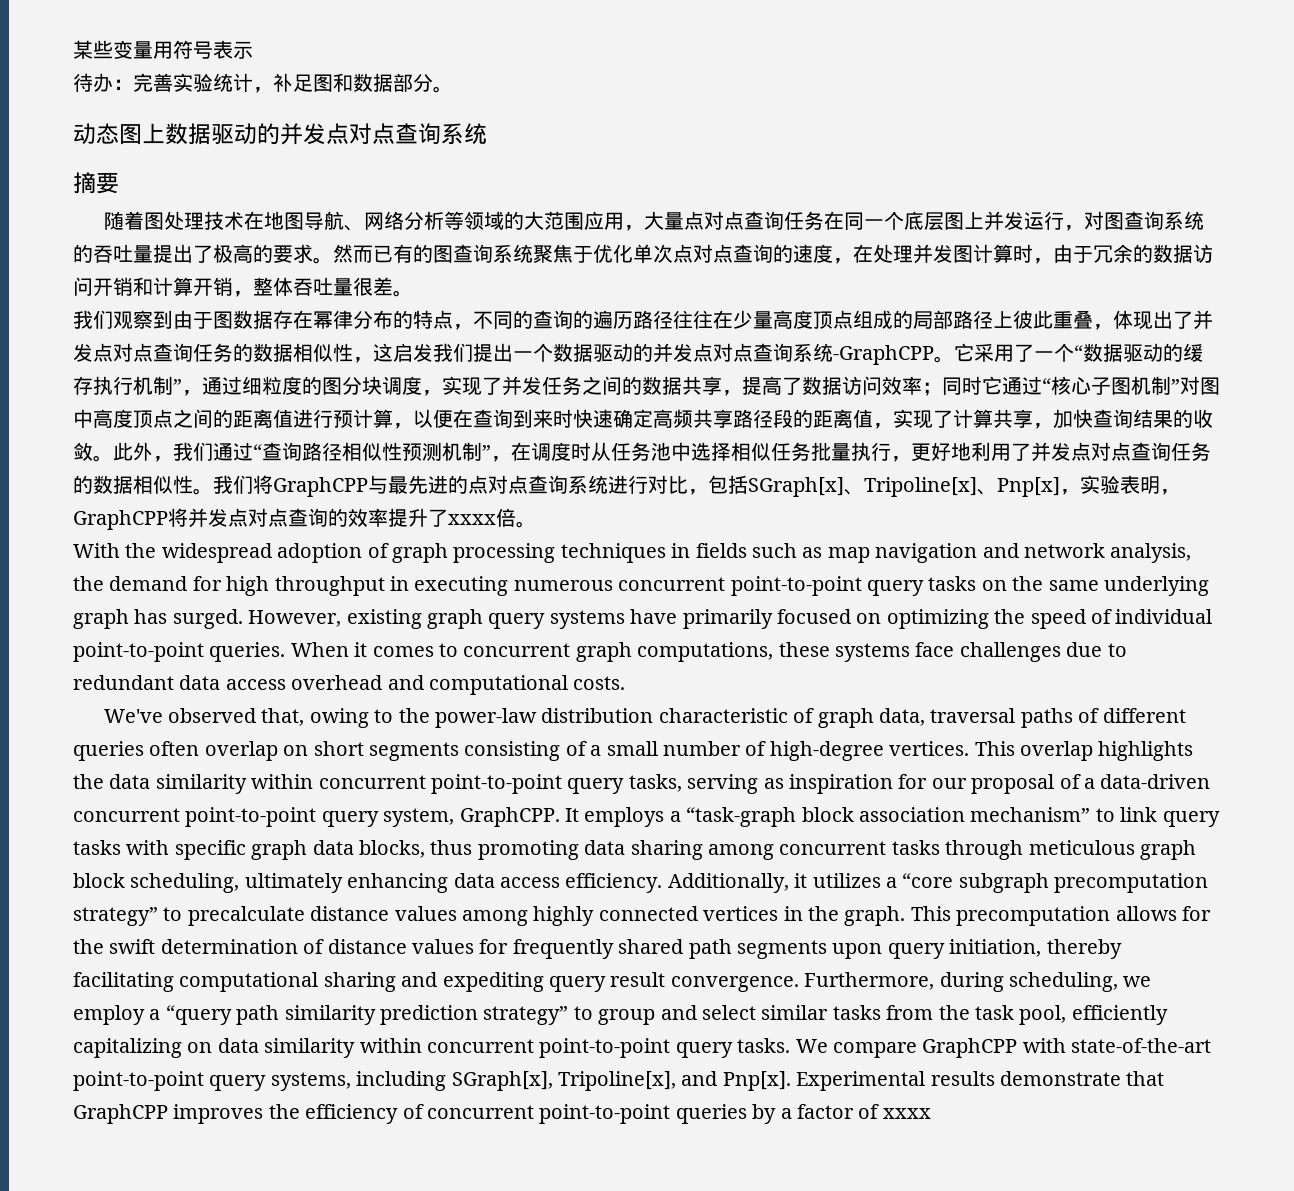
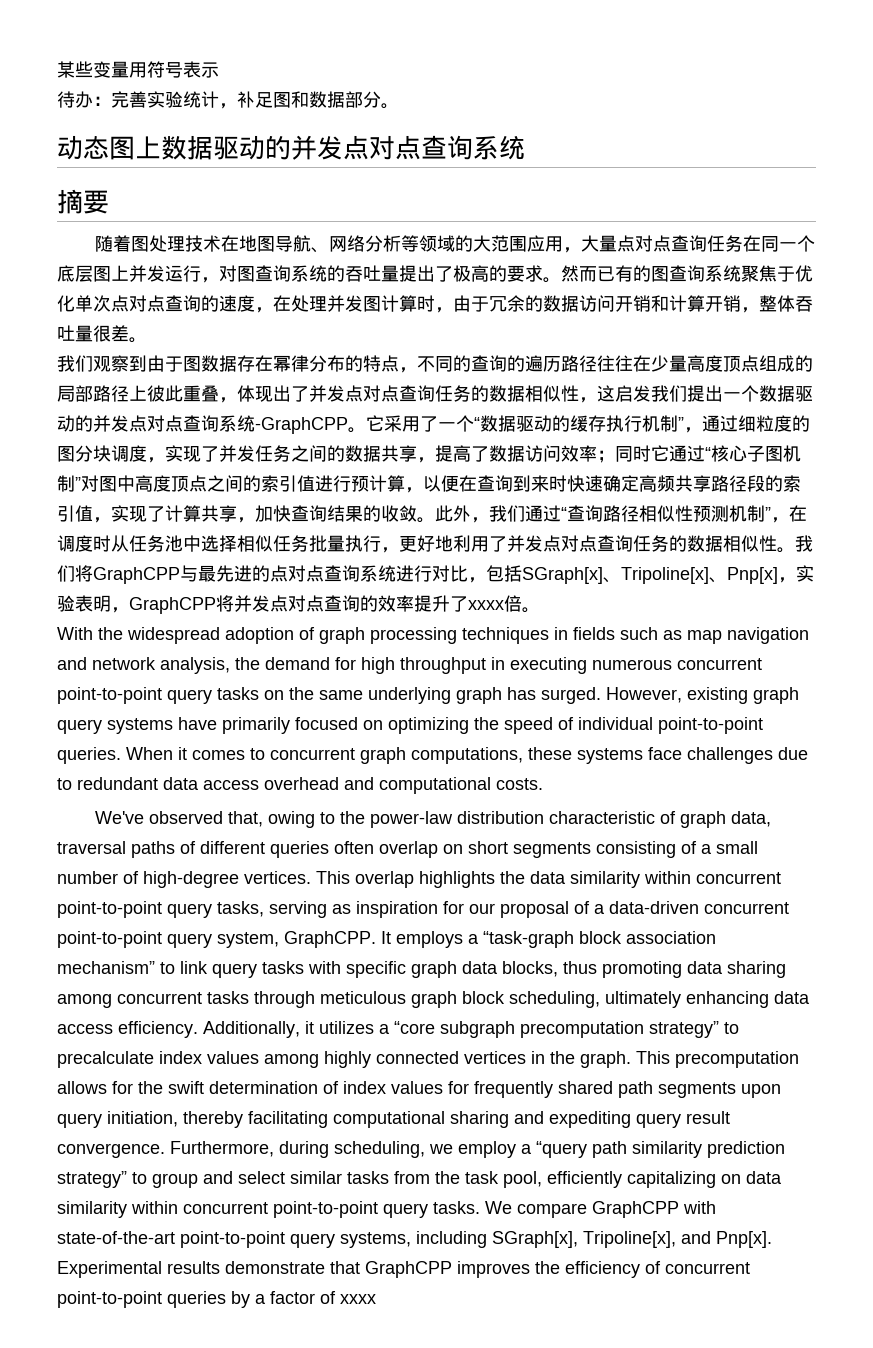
- 同时它通过“核心子图机制”对图中高度顶点之间的距离值进行预计算，以便在查询到来时快速确定高频共享路径段的距离值，实现了计算共享，加快查询结果的收敛。
+ 同时它通过“核心子图机制”对图中高度顶点之间的索引值进行预计算，以便在查询到来时快速确定高频共享路径段的索引值，实现了计算共享，加快查询结果的收敛。
- Additionally, it utilizes a “core subgraph precomputation strategy” to precalculate distance values among highly connected vertices in the graph.
+ Additionally, it utilizes a “core subgraph precomputation strategy” to precalculate index values among highly connected vertices in the graph.
- This precomputation allows for the swift determination of distance values for frequently shared path segments upon query initiation, thereby facilitating computational sharing and expediting query result convergence.
+ This precomputation allows for the swift determination of index values for frequently shared path segments upon query initiation, thereby facilitating computational sharing and expediting query result convergence.

